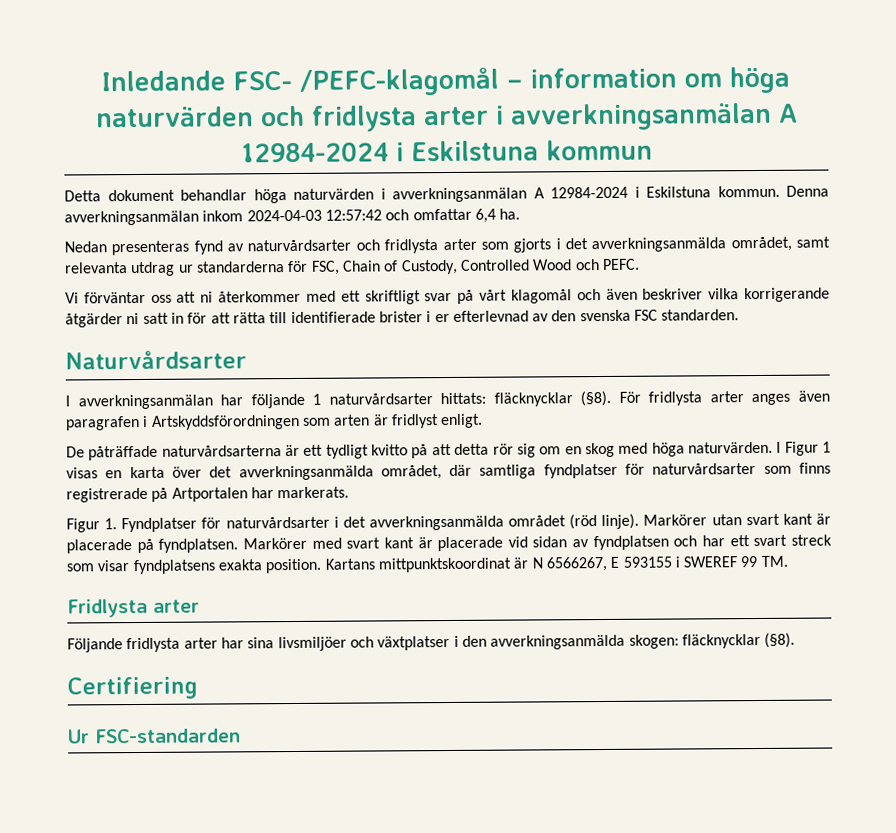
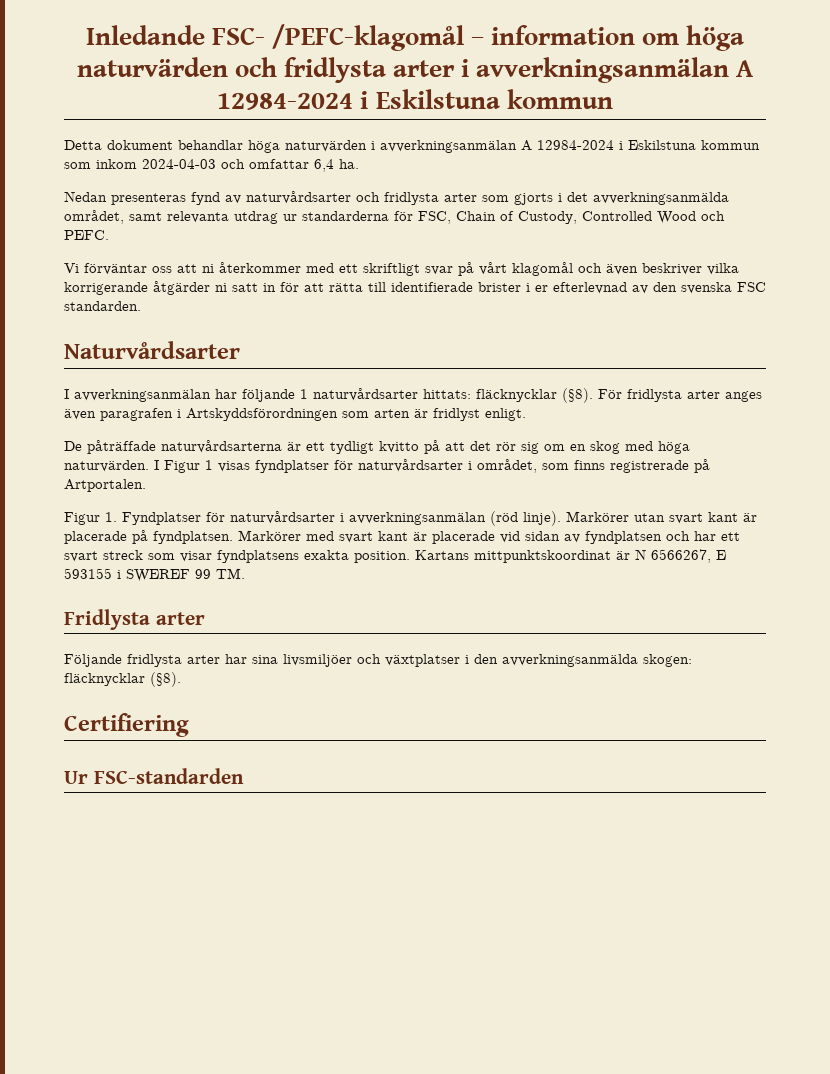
- Detta dokument behandlar höga naturvärden i avverkningsanmälan A 12984-2024 i Eskilstuna kommun. Denna avverkningsanmälan inkom 2024-04-03 12:57:42 och omfattar 6,4 ha.
+ Detta dokument behandlar höga naturvärden i avverkningsanmälan A 12984-2024 i Eskilstuna kommun som inkom 2024-04-03 och omfattar 6,4 ha.
- De påträffade naturvårdsarterna är ett tydligt kvitto på att detta rör sig om en skog med höga naturvärden.
+ De påträffade naturvårdsarterna är ett tydligt kvitto på att det rör sig om en skog med höga naturvärden.
- I Figur 1 visas en karta över det avverkningsanmälda området, där samtliga fyndplatser för naturvårdsarter som finns registrerade på Artportalen har markerats.
+ I Figur 1 visas fyndplatser för naturvårdsarter i området, som finns registrerade på Artportalen.
- Figur 1. Fyndplatser för naturvårdsarter i det avverkningsanmälda området (röd linje).
+ Figur 1. Fyndplatser för naturvårdsarter i avverkningsanmälan (röd linje).

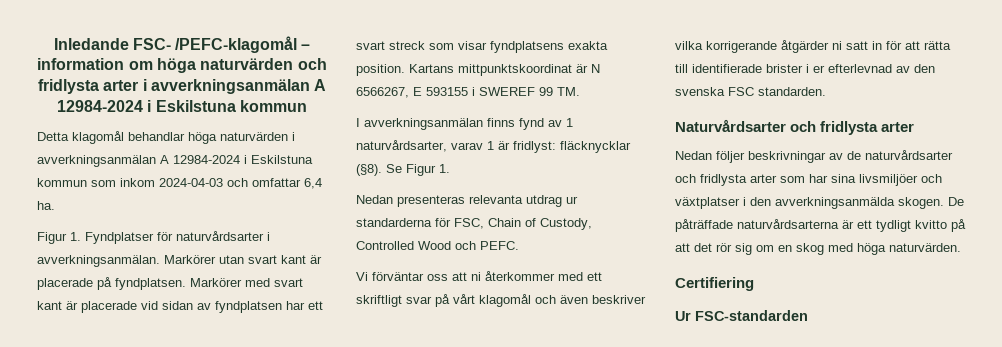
- Detta dokument behandlar höga naturvärden i avverkningsanmälan A 12984-2024 i Eskilstuna kommun som inkom 2024-04-03 och omfattar 6,4 ha.
+ Detta klagomål behandlar höga naturvärden i avverkningsanmälan A 12984-2024 i Eskilstuna kommun som inkom 2024-04-03 och omfattar 6,4 ha.
- Nedan presenteras fynd av naturvårdsarter och fridlysta arter som gjorts i det avverkningsanmälda området, samt relevanta utdrag ur standarderna för FSC, Chain of Custody, Controlled Wood och PEFC.
+ Figur 1. Fyndplatser för naturvårdsarter i avverkningsanmälan. Markörer utan svart kant är placerade på fyndplatsen. Markörer med svart kant är placerade vid sidan av fyndplatsen har ett svart streck som visar fyndplatsens exakta position. Kartans mittpunktskoordinat är N 6566267, E 593155 i SWEREF 99 TM.
+ I avverkningsanmälan finns fynd av 1 naturvårdsarter, varav 1 är fridlyst: fläcknycklar (§8). Se Figur 1.
+ Nedan presenteras relevanta utdrag ur standarderna för FSC, Chain of Custody, Controlled Wood och PEFC.
- Naturvårdsarter
- I avverkningsanmälan har följande 1 naturvårdsarter hittats: fläcknycklar (§8). För fridlysta arter anges även paragrafen i Artskyddsförordningen som arten är fridlyst enligt.
- De påträffade naturvårdsarterna är ett tydligt kvitto på att det rör sig om en skog med höga naturvärden. I Figur 1 visas fyndplatser för naturvårdsarter i området, som finns registrerade på Artportalen.
- Figur 1. Fyndplatser för naturvårdsarter i avverkningsanmälan (röd linje). Markörer utan svart kant är placerade på fyndplatsen. Markörer med svart kant är placerade vid sidan av fyndplatsen och har ett svart streck som visar fyndplatsens exakta position. Kartans mittpunktskoordinat är N 6566267, E 593155 i SWEREF 99 TM.
- Fridlysta arter
- Följande fridlysta arter har sina livsmiljöer och växtplatser i den avverkningsanmälda skogen: fläcknycklar (§8).
+ Naturvårdsarter och fridlysta arter
+ Nedan följer beskrivningar av de naturvårdsarter och fridlysta arter som har sina livsmiljöer och växtplatser i den avverkningsanmälda skogen. De påträffade naturvårdsarterna är ett tydligt kvitto på att det rör sig om en skog med höga naturvärden.

